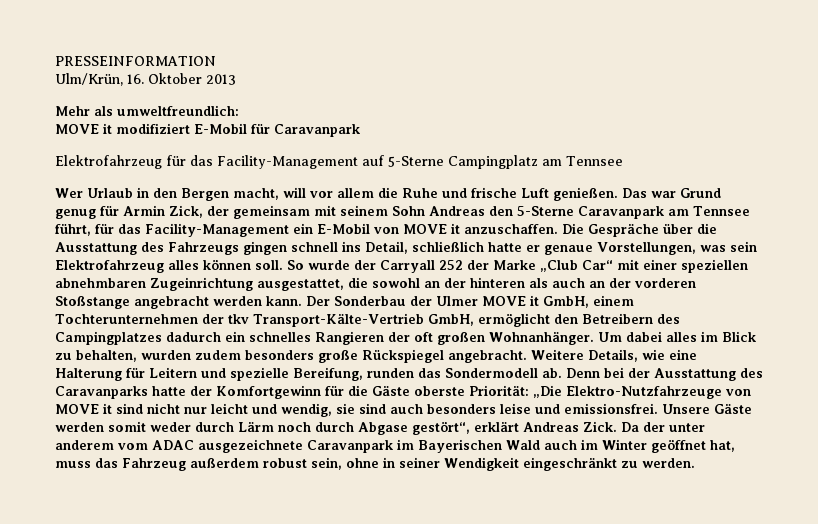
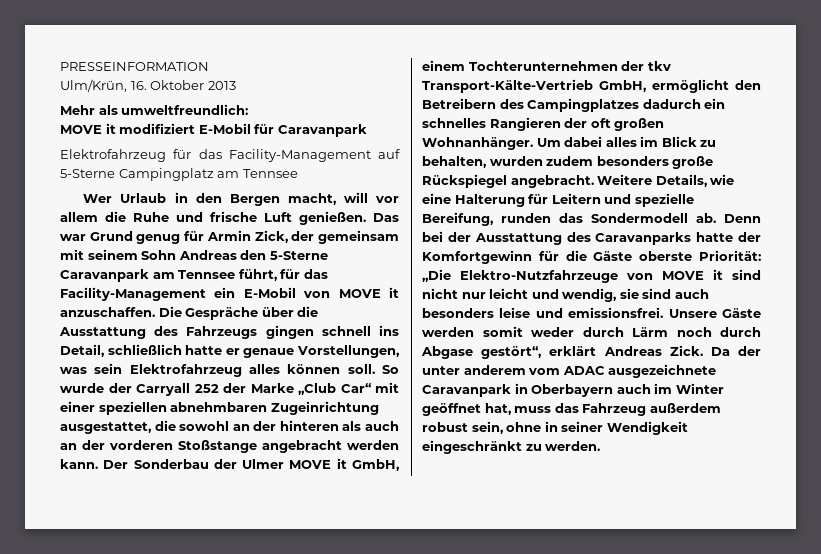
- Da der unter anderem vom ADAC ausgezeichnete Caravanpark im Bayerischen Wald auch im Winter geöffnet hat, muss das Fahrzeug außerdem robust sein, ohne in seiner Wendigkeit eingeschränkt zu werden.
+ Da der unter anderem vom ADAC ausgezeichnete Caravanpark in Oberbayern auch im Winter geöffnet hat, muss das Fahrzeug außerdem robust sein, ohne in seiner Wendigkeit eingeschränkt zu werden.

